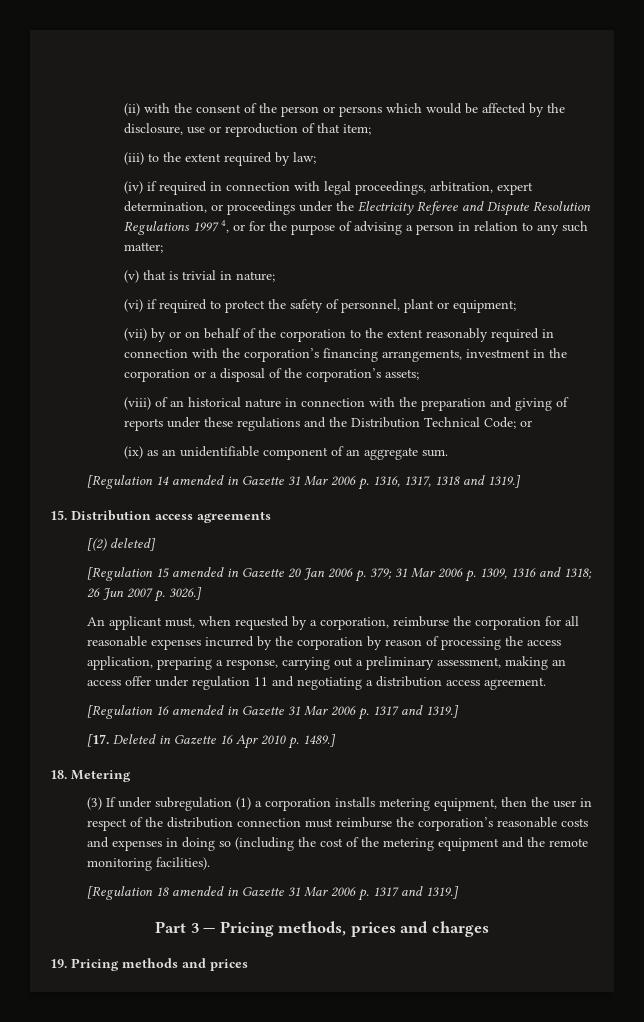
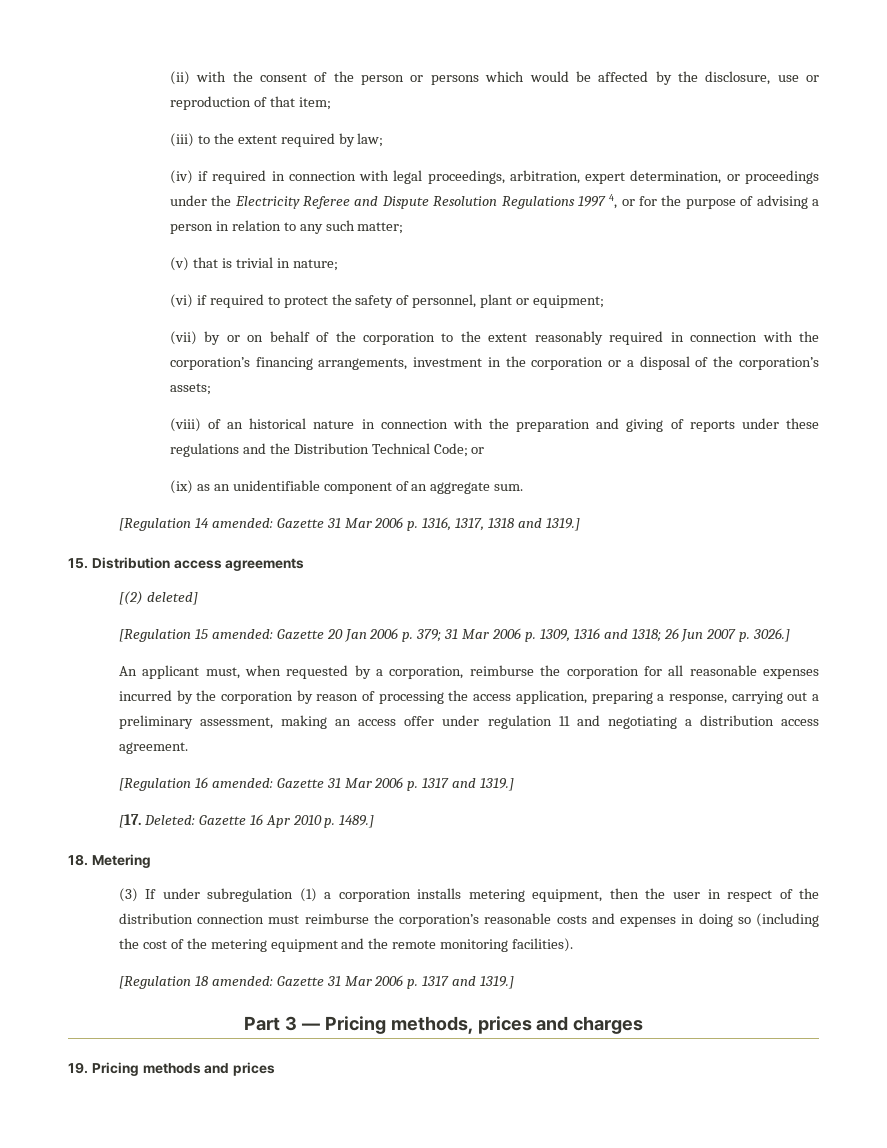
- [Regulation 14 amended in Gazette 31 Mar 2006 p. 1316, 1317, 1318 and 1319.]
+ [Regulation 14 amended: Gazette 31 Mar 2006 p. 1316, 1317, 1318 and 1319.]
- [Regulation 15 amended in Gazette 20 Jan 2006 p. 379; 31 Mar 2006 p. 1309, 1316 and 1318; 26 Jun 2007 p. 3026.]
+ [Regulation 15 amended: Gazette 20 Jan 2006 p. 379; 31 Mar 2006 p. 1309, 1316 and 1318; 26 Jun 2007 p. 3026.]
- [Regulation 16 amended in Gazette 31 Mar 2006 p. 1317 and 1319.]
+ [Regulation 16 amended: Gazette 31 Mar 2006 p. 1317 and 1319.]
- [17. Deleted in Gazette 16 Apr 2010 p. 1489.]
+ [17. Deleted: Gazette 16 Apr 2010 p. 1489.]
- [Regulation 18 amended in Gazette 31 Mar 2006 p. 1317 and 1319.]
+ [Regulation 18 amended: Gazette 31 Mar 2006 p. 1317 and 1319.]

